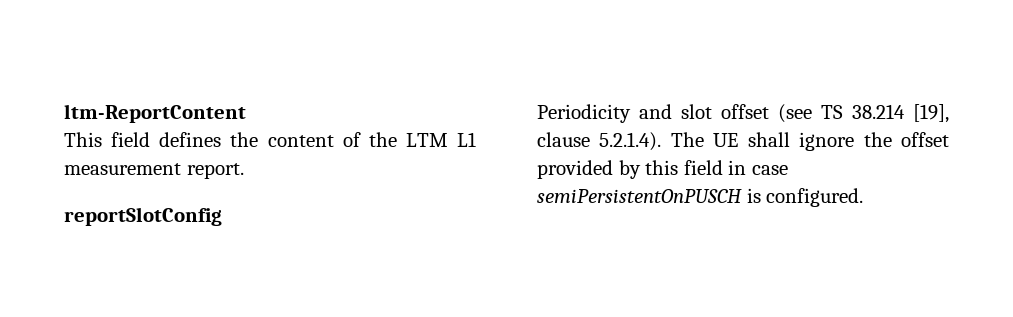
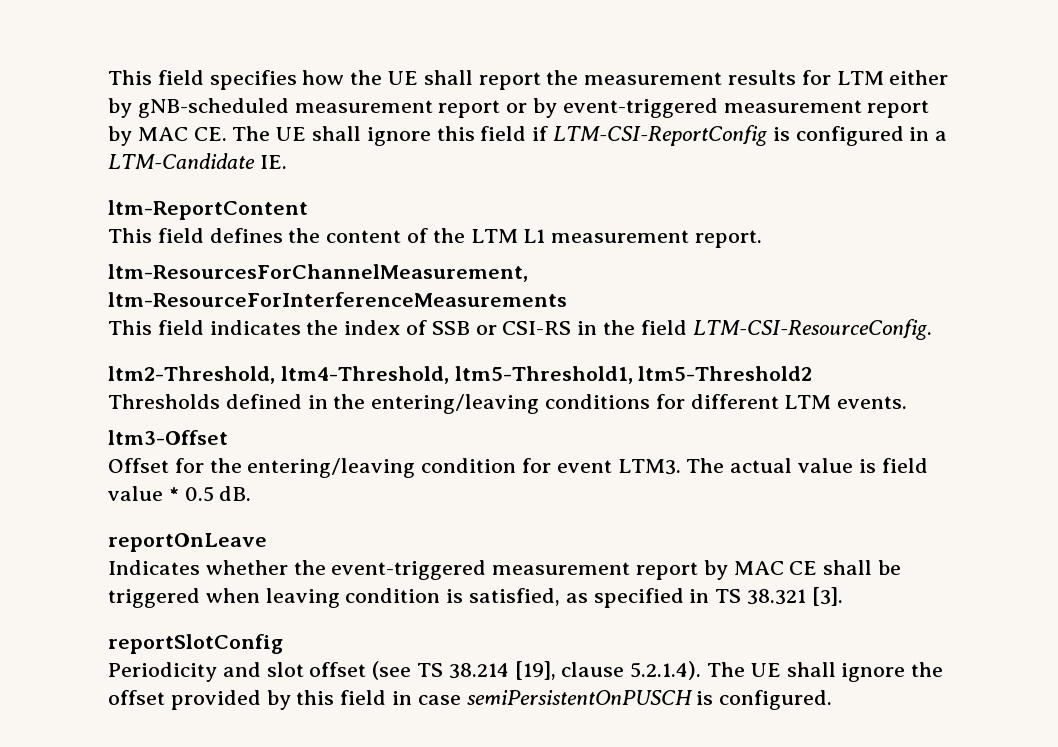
+ This field specifies how the UE shall report the measurement results for LTM either by gNB-scheduled measurement report or by event-triggered measurement report by MAC CE. The UE shall ignore this field if LTM-CSI-ReportConfig is configured in a LTM-Candidate IE.
+ ltm-ResourcesForChannelMeasurement, ltm-ResourceForInterferenceMeasurements
+ This field indicates the index of SSB or CSI-RS in the field LTM-CSI-ResourceConfig.
+ ltm2-Threshold, ltm4-Threshold, ltm5-Threshold1, ltm5-Threshold2
+ Thresholds defined in the entering/leaving conditions for different LTM events.
+ ltm3-Offset
+ Offset for the entering/leaving condition for event LTM3. The actual value is field value * 0.5 dB.
+ reportOnLeave
+ Indicates whether the event-triggered measurement report by MAC CE shall be triggered when leaving condition is satisfied, as specified in TS 38.321 [3].

